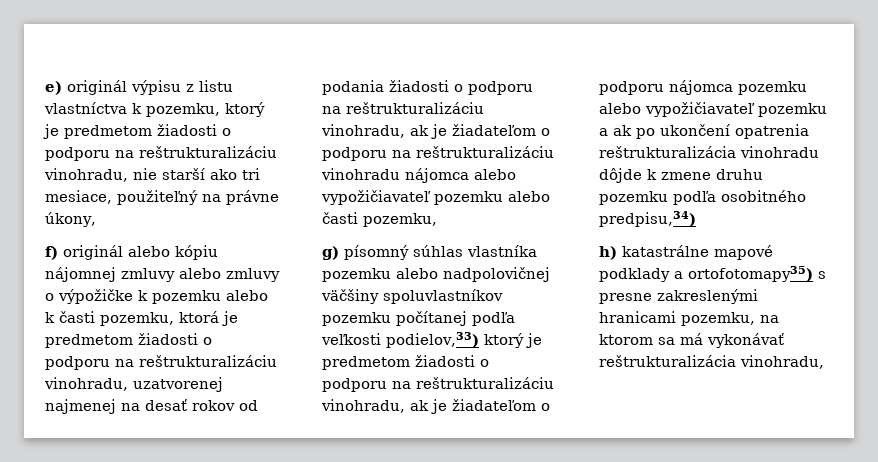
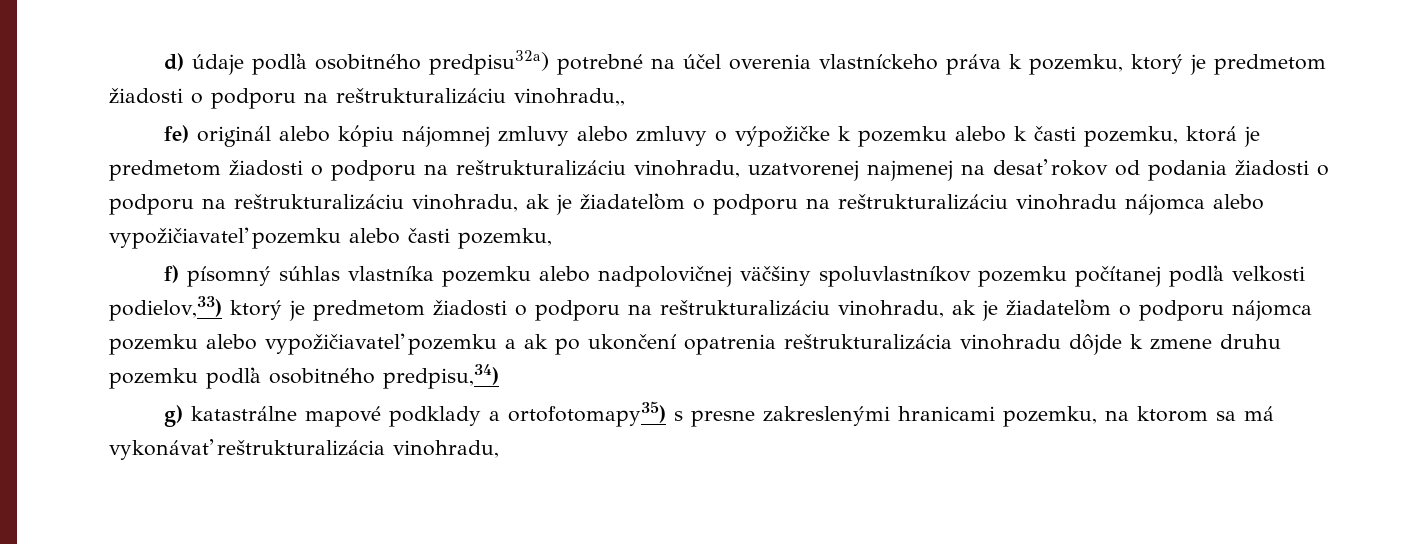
- e) originál výpisu z listu vlastníctva k pozemku, ktorý je predmetom žiadosti o podporu na reštrukturalizáciu vinohradu, nie starší ako tri mesiace, použiteľný na právne úkony,
- f) originál alebo kópiu nájomnej zmluvy alebo zmluvy o výpožičke k pozemku alebo k časti pozemku, ktorá je predmetom žiadosti o podporu na reštrukturalizáciu vinohradu, uzatvorenej najmenej na desať rokov od podania žiadosti o podporu na reštrukturalizáciu vinohradu, ak je žiadateľom o podporu na reštrukturalizáciu vinohradu nájomca alebo vypožičiavateľ pozemku alebo časti pozemku,
+ d) údaje podľa osobitného predpisu32a) potrebné na účel overenia vlastníckeho práva k pozemku, ktorý je predmetom žiadosti o podporu na reštrukturalizáciu vinohradu,,
+ fe) originál alebo kópiu nájomnej zmluvy alebo zmluvy o výpožičke k pozemku alebo k časti pozemku, ktorá je predmetom žiadosti o podporu na reštrukturalizáciu vinohradu, uzatvorenej najmenej na desať rokov od podania žiadosti o podporu na reštrukturalizáciu vinohradu, ak je žiadateľom o podporu na reštrukturalizáciu vinohradu nájomca alebo vypožičiavateľ pozemku alebo časti pozemku,
- g) písomný súhlas vlastníka pozemku alebo nadpolovičnej väčšiny spoluvlastníkov pozemku počítanej podľa veľkosti podielov,33) ktorý je predmetom žiadosti o podporu na reštrukturalizáciu vinohradu, ak je žiadateľom o podporu nájomca pozemku alebo vypožičiavateľ pozemku a ak po ukončení opatrenia reštrukturalizácia vinohradu dôjde k zmene druhu pozemku podľa osobitného predpisu,34)
+ f) písomný súhlas vlastníka pozemku alebo nadpolovičnej väčšiny spoluvlastníkov pozemku počítanej podľa veľkosti podielov,33) ktorý je predmetom žiadosti o podporu na reštrukturalizáciu vinohradu, ak je žiadateľom o podporu nájomca pozemku alebo vypožičiavateľ pozemku a ak po ukončení opatrenia reštrukturalizácia vinohradu dôjde k zmene druhu pozemku podľa osobitného predpisu,34)
- h) katastrálne mapové podklady a ortofotomapy35) s presne zakreslenými hranicami pozemku, na ktorom sa má vykonávať reštrukturalizácia vinohradu,
+ g) katastrálne mapové podklady a ortofotomapy35) s presne zakreslenými hranicami pozemku, na ktorom sa má vykonávať reštrukturalizácia vinohradu,

